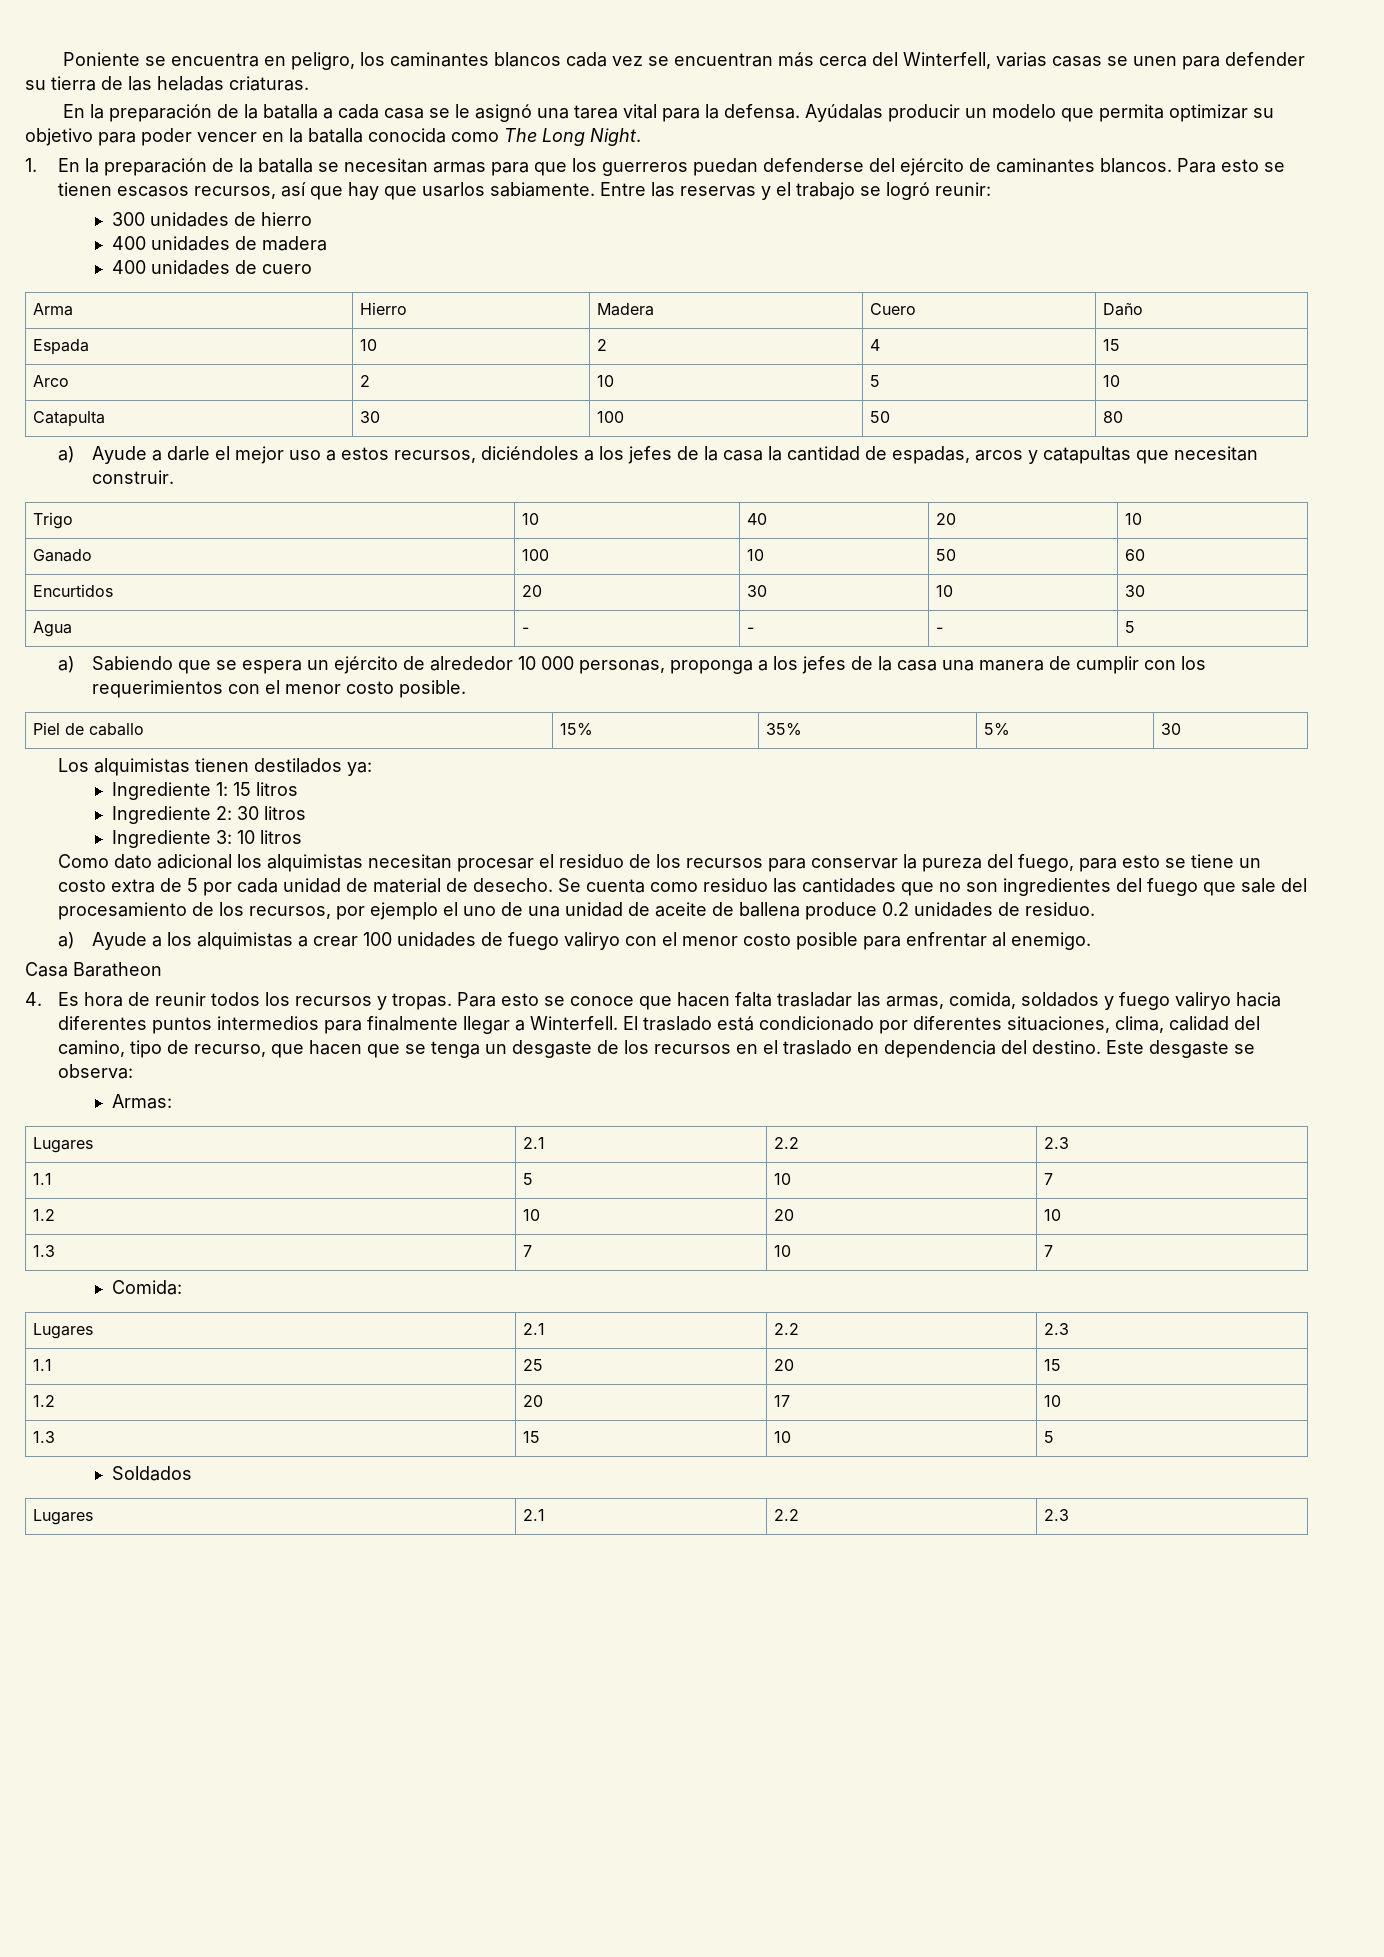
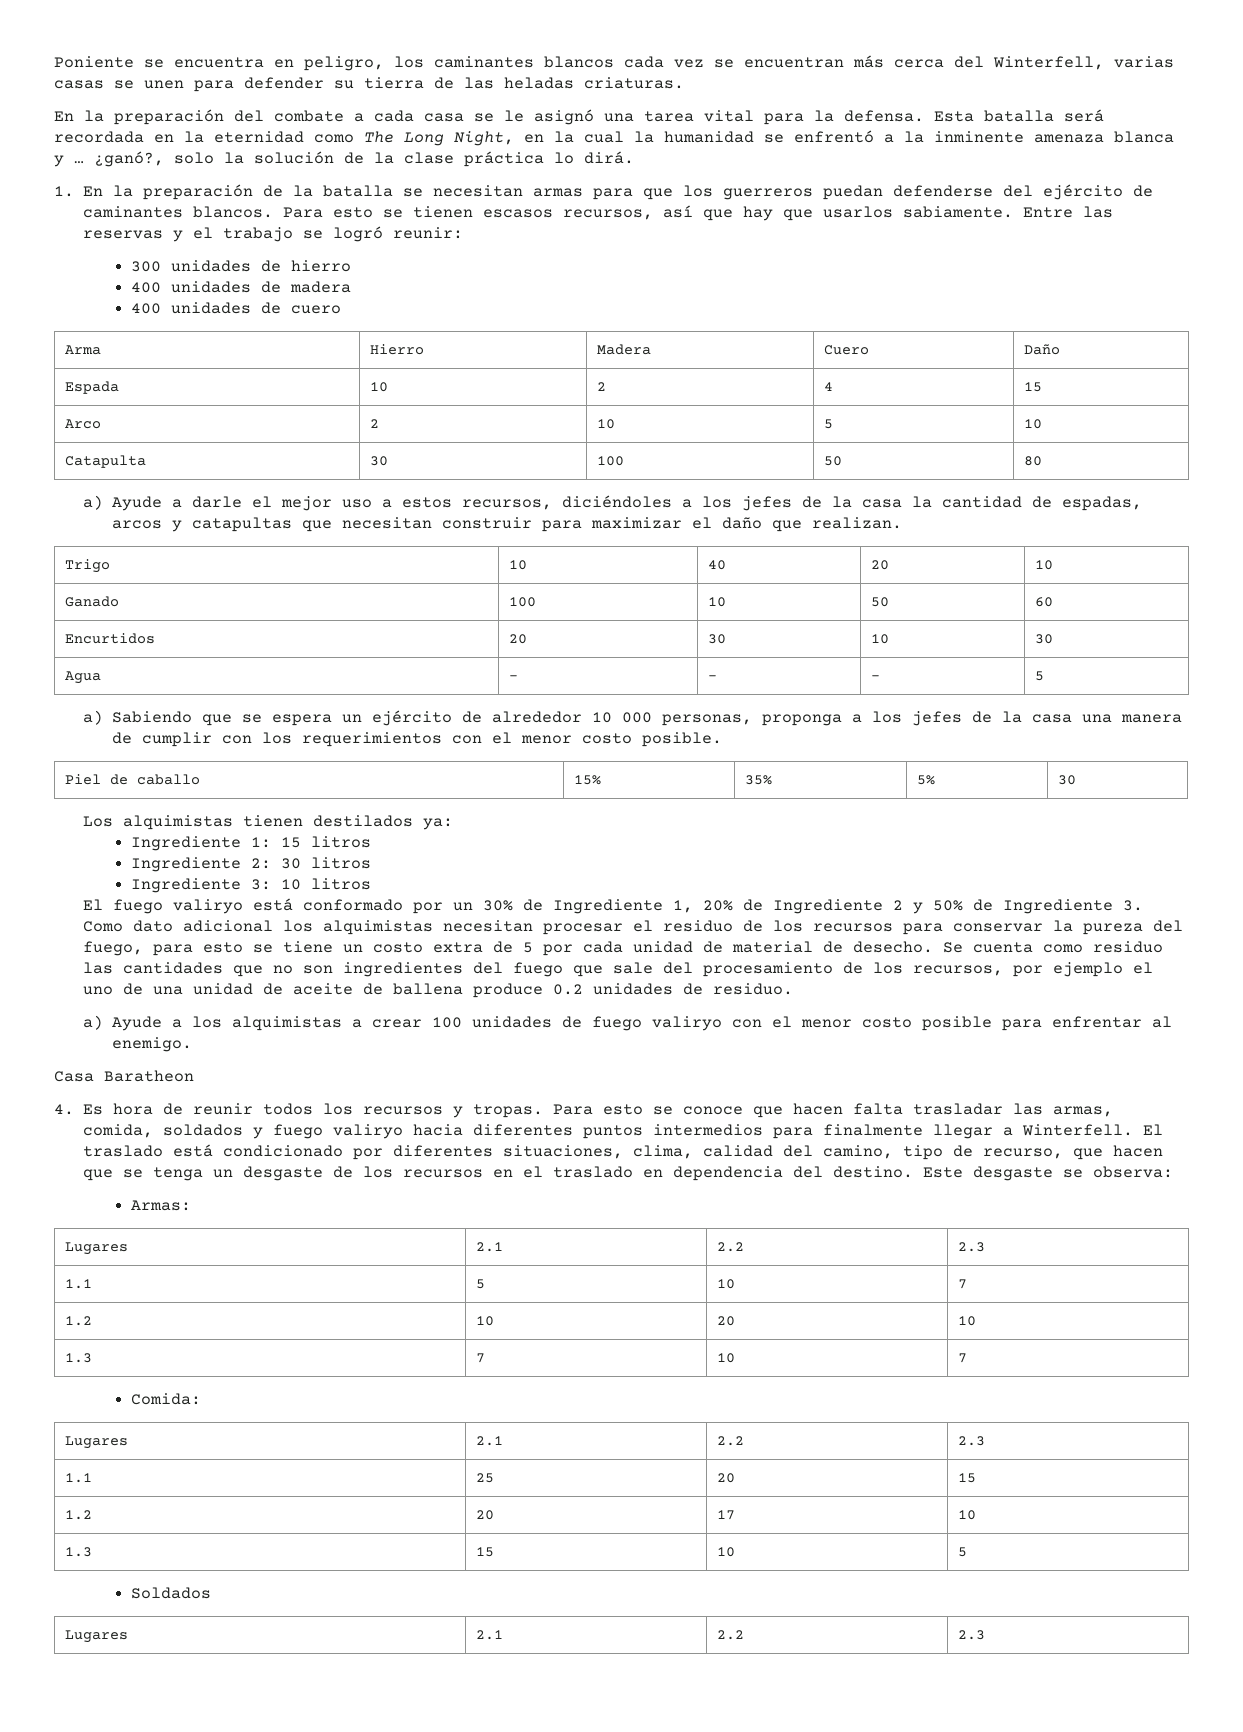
- En la preparación de la batalla a cada casa se le asignó una tarea vital para la defensa.
+ En la preparación del combate a cada casa se le asignó una tarea vital para la defensa.
- Ayúdalas producir un modelo que permita optimizar su objetivo para poder vencer en la batalla conocida como The Long Night.
+ Esta batalla será recordada en la eternidad como The Long Night, en la cual la humanidad se enfrentó a la inminente amenaza blanca y … ¿ganó?, solo la solución de la clase práctica lo dirá.
- a) Ayude a darle el mejor uso a estos recursos, diciéndoles a los jefes de la casa la cantidad de espadas, arcos y catapultas que necesitan construir.
+ a) Ayude a darle el mejor uso a estos recursos, diciéndoles a los jefes de la casa la cantidad de espadas, arcos y catapultas que necesitan construir para maximizar el daño que realizan.
- Como dato adicional los alquimistas necesitan procesar el residuo de los recursos para conservar la pureza del fuego, para esto se tiene un costo extra de 5 por cada unidad de material de desecho.
+ El fuego valiryo está conformado por un 30% de Ingrediente 1, 20% de Ingrediente 2 y 50% de Ingrediente 3. Como dato adicional los alquimistas necesitan procesar el residuo de los recursos para conservar la pureza del fuego, para esto se tiene un costo extra de 5 por cada unidad de material de desecho.

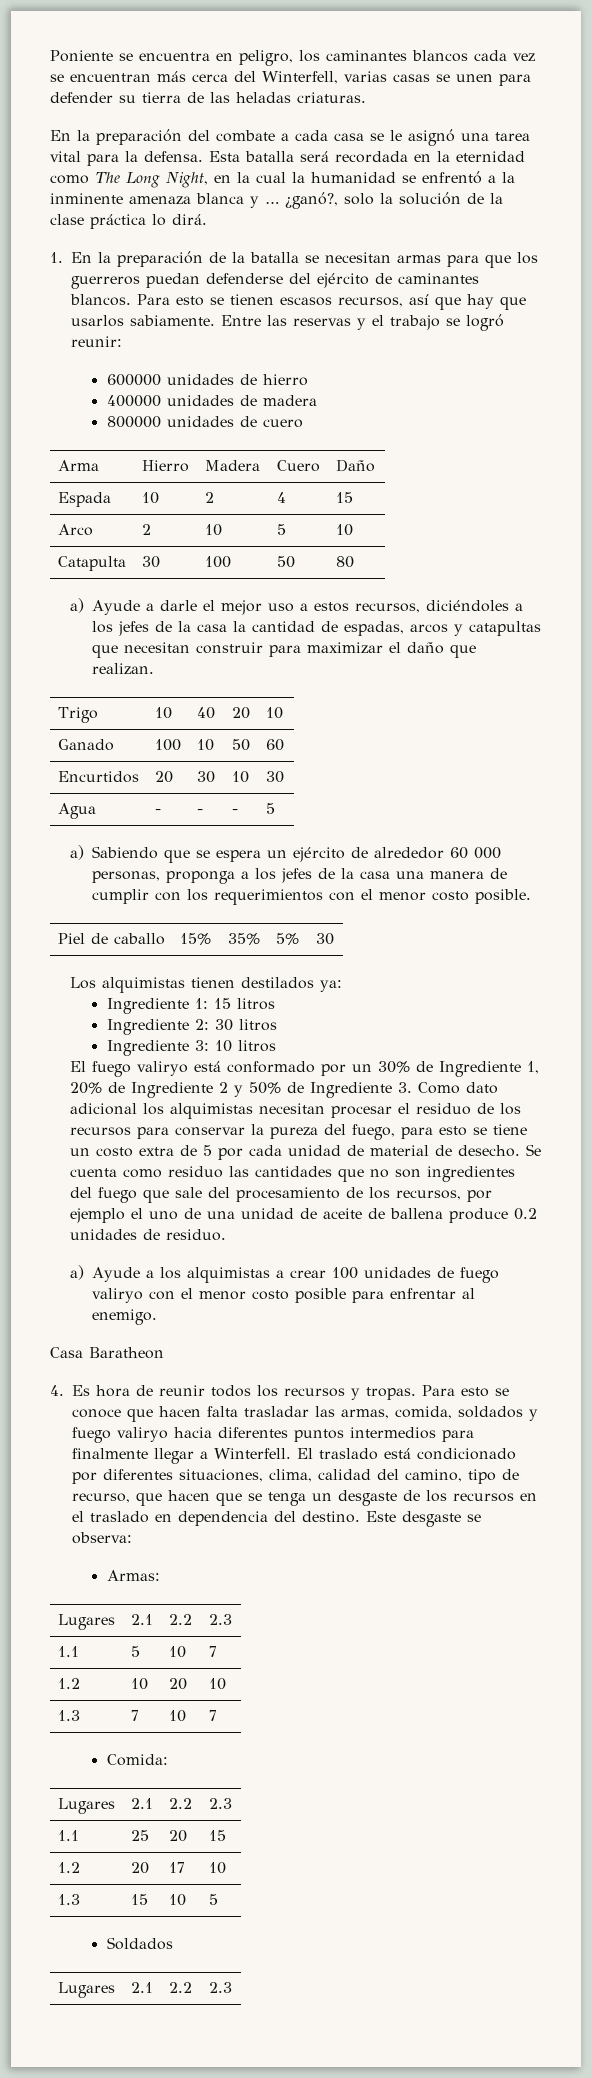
- 300 unidades de hierro
+ 600000 unidades de hierro
- 400 unidades de madera
+ 400000 unidades de madera
- 400 unidades de cuero
+ 800000 unidades de cuero
- a) Sabiendo que se espera un ejército de alrededor 10 000 personas, proponga a los jefes de la casa una manera de cumplir con los requerimientos con el menor costo posible.
+ a) Sabiendo que se espera un ejército de alrededor 60 000 personas, proponga a los jefes de la casa una manera de cumplir con los requerimientos con el menor costo posible.

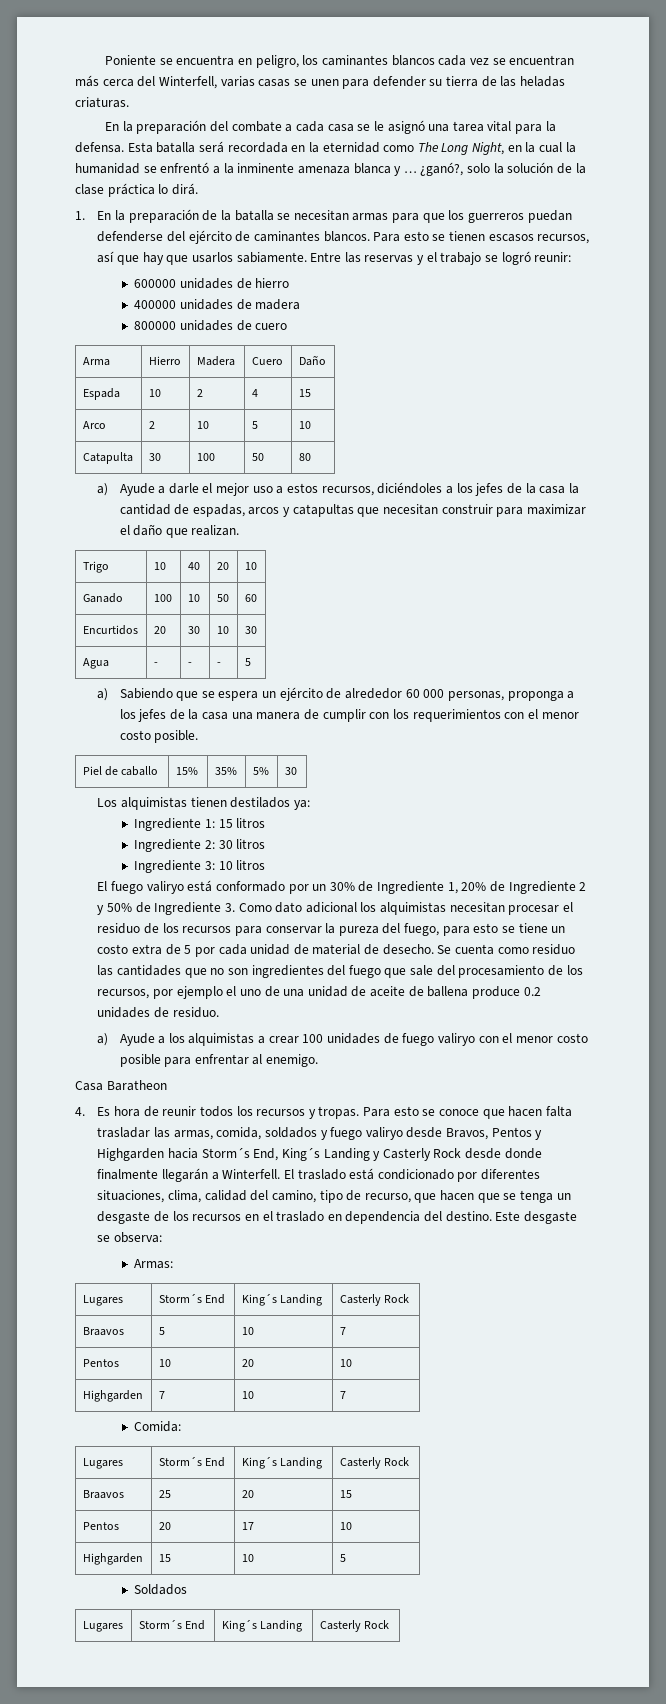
- Para esto se conoce que hacen falta trasladar las armas, comida, soldados y fuego valiryo hacia diferentes puntos intermedios para finalmente llegar a Winterfell.
+ Para esto se conoce que hacen falta trasladar las armas, comida, soldados y fuego valiryo desde Bravos, Pentos y Highgarden hacia Storm´s End, King´s Landing y Casterly Rock desde donde finalmente llegarán a Winterfell.
  Armas:
- Lugares | 2.1 | 2.2 | 2.3
- 1.1 | 5 | 10 | 7
+ Lugares | Storm´s End | King´s Landing | Casterly Rock
+ Braavos | 5 | 10 | 7
- 1.2 | 10 | 20 | 10
+ Pentos | 10 | 20 | 10
- 1.3 | 7 | 10 | 7
+ Highgarden | 7 | 10 | 7
  Comida:
- Lugares | 2.1 | 2.2 | 2.3
- 1.1 | 25 | 20 | 15
+ Lugares | Storm´s End | King´s Landing | Casterly Rock
+ Braavos | 25 | 20 | 15
- 1.2 | 20 | 17 | 10
+ Pentos | 20 | 17 | 10
- 1.3 | 15 | 10 | 5
+ Highgarden | 15 | 10 | 5
  Soldados
- Lugares | 2.1 | 2.2 | 2.3
+ Lugares | Storm´s End | King´s Landing | Casterly Rock

